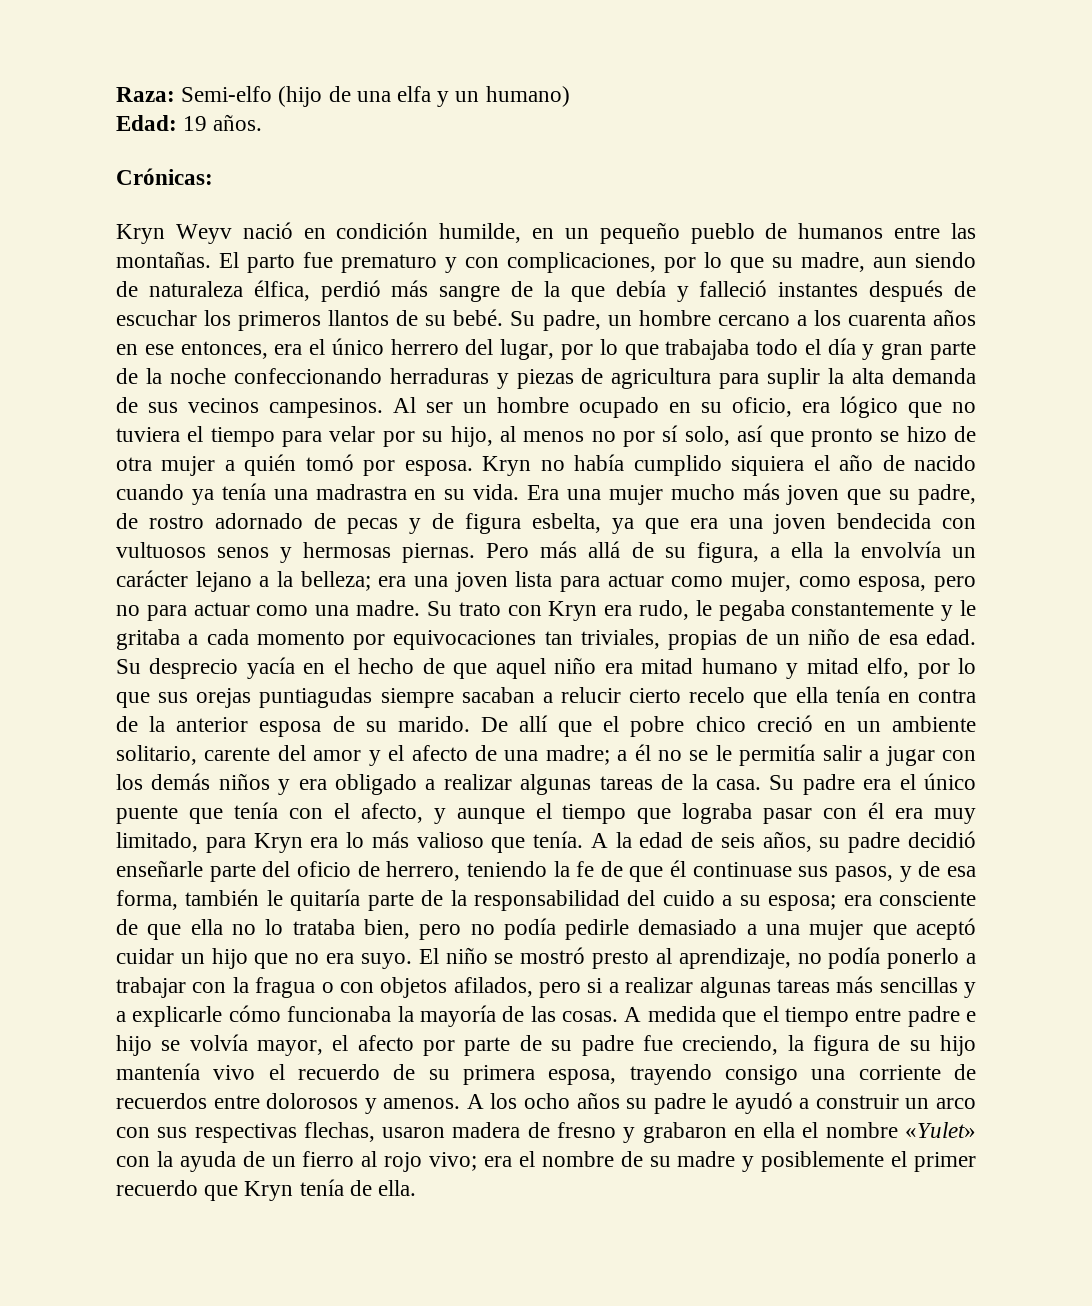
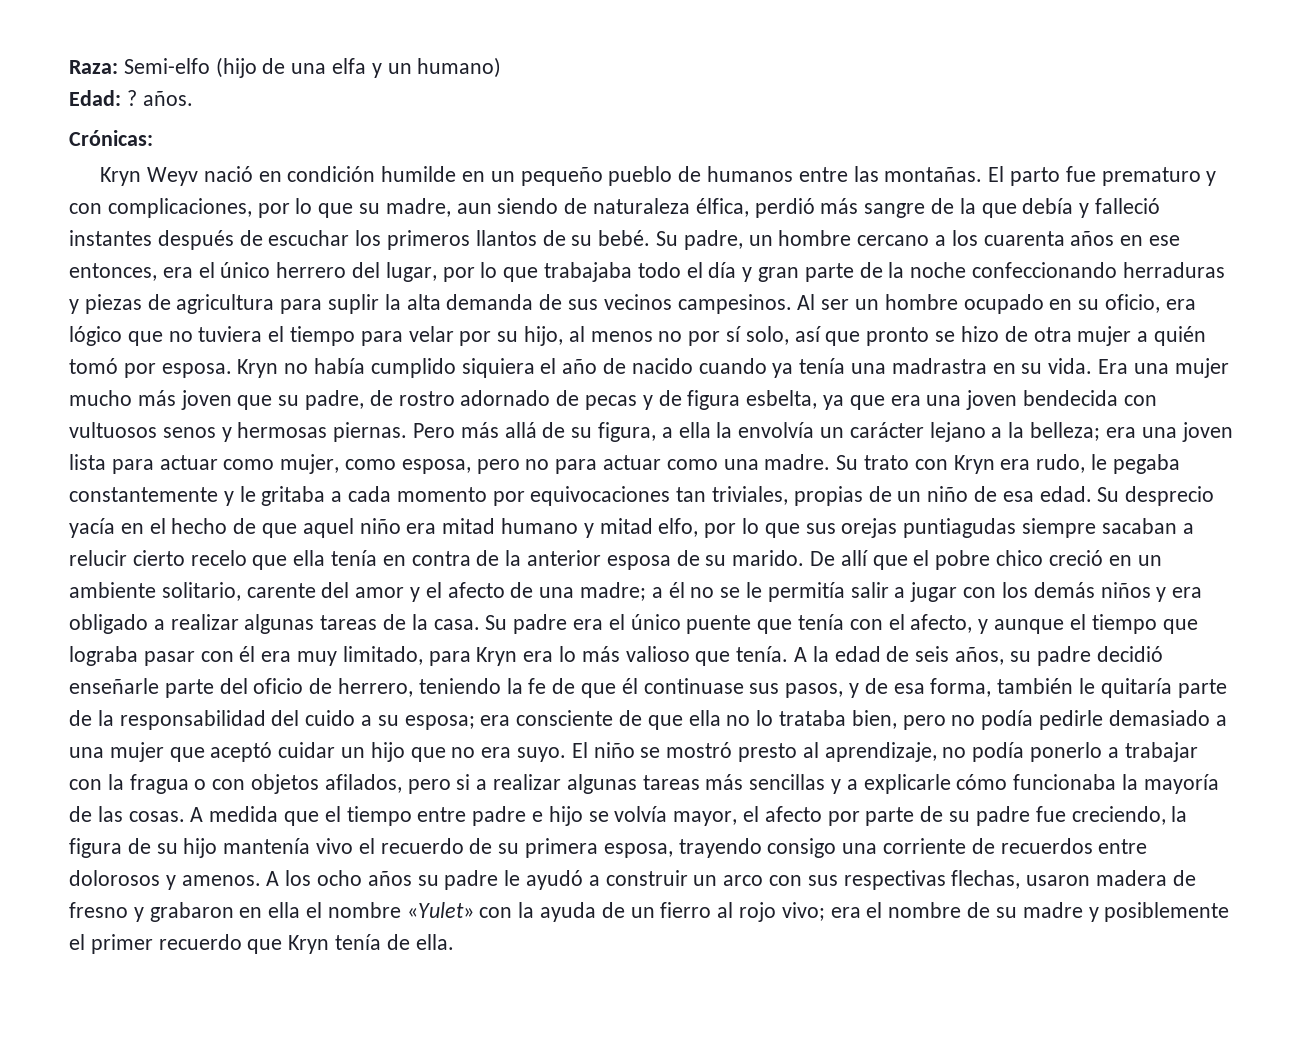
- Edad: 19 años.
+ Edad: ? años.
- Kryn Weyv nació en condición humilde, en un pequeño pueblo de humanos entre las montañas.
+ Kryn Weyv nació en condición humilde en un pequeño pueblo de humanos entre las montañas.

